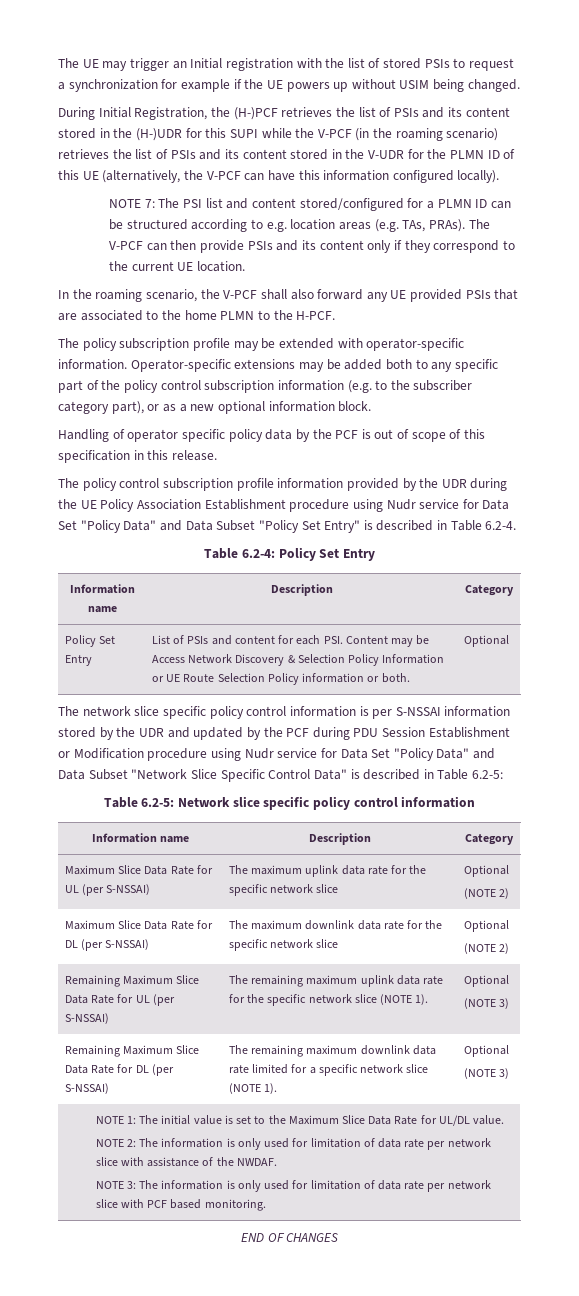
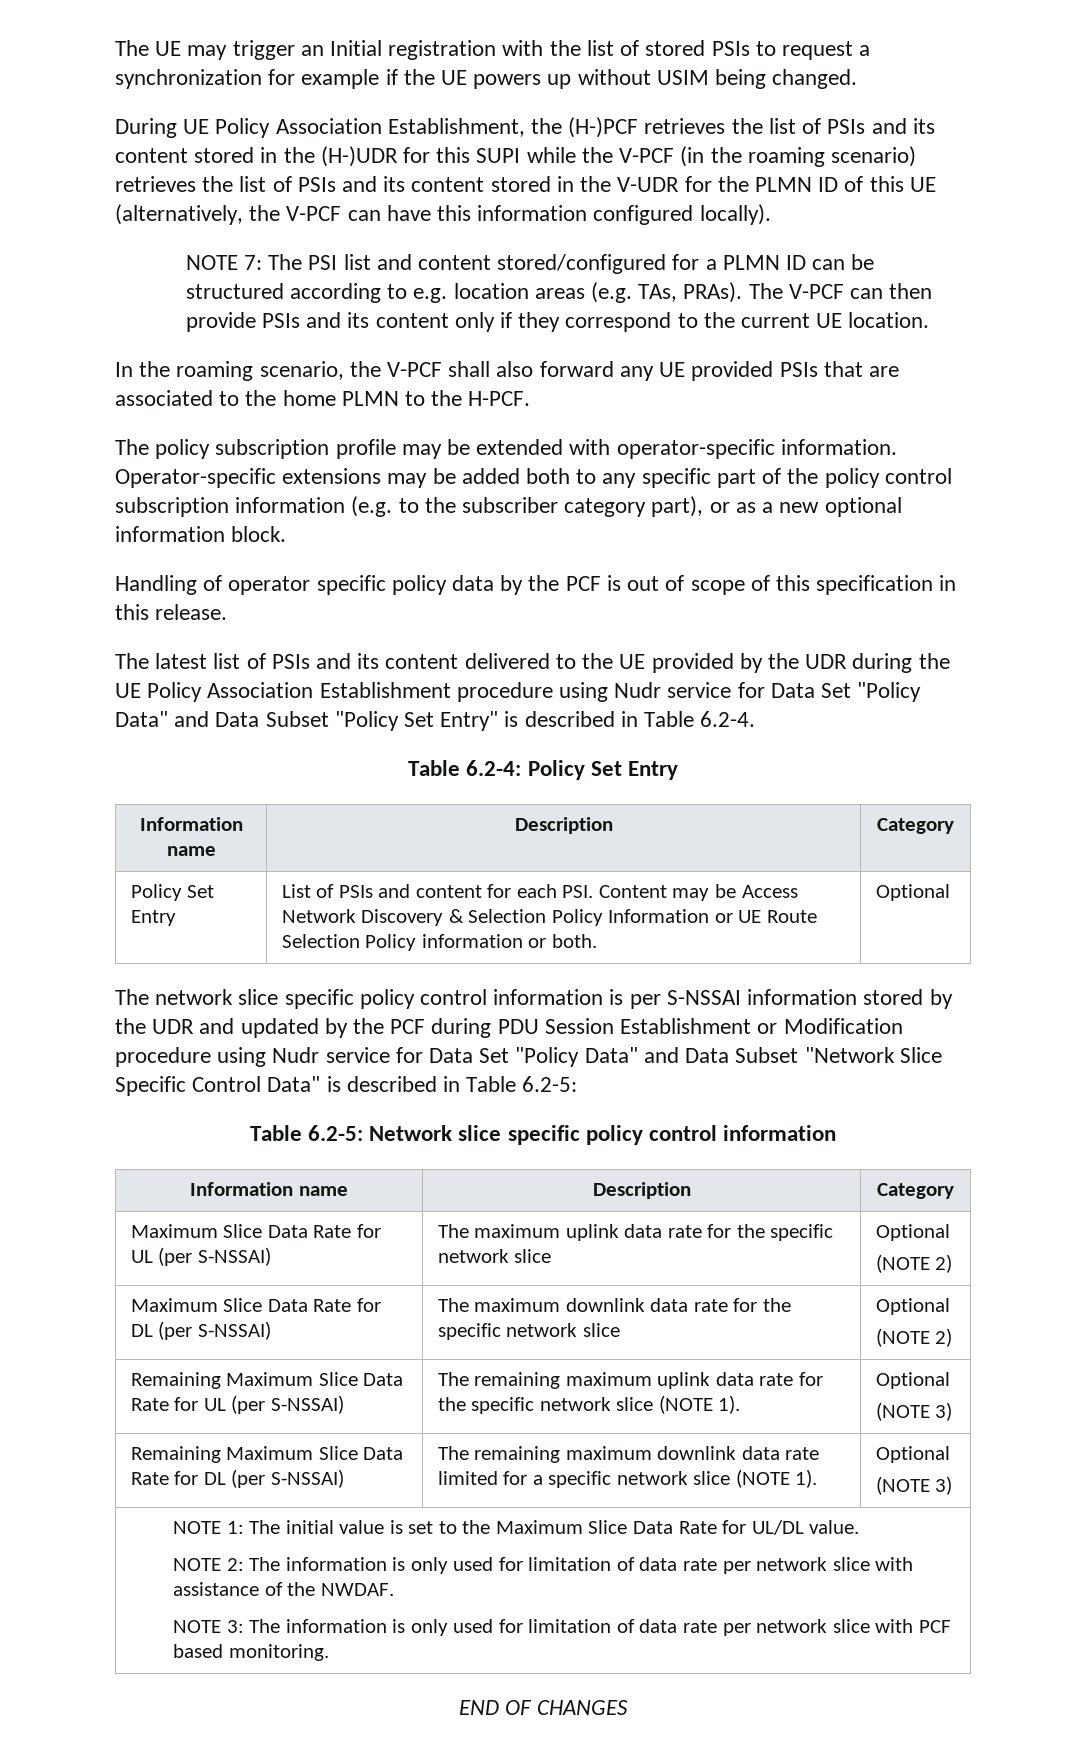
- During Initial Registration, the (H-)PCF retrieves the list of PSIs and its content stored in the (H-)UDR for this SUPI while the V-PCF (in the roaming scenario) retrieves the list of PSIs and its content stored in the V-UDR for the PLMN ID of this UE (alternatively, the V-PCF can have this information configured locally).
+ During UE Policy Association Establishment, the (H-)PCF retrieves the list of PSIs and its content stored in the (H-)UDR for this SUPI while the V-PCF (in the roaming scenario) retrieves the list of PSIs and its content stored in the V-UDR for the PLMN ID of this UE (alternatively, the V-PCF can have this information configured locally).
- The policy control subscription profile information provided by the UDR during the UE Policy Association Establishment procedure using Nudr service for Data Set "Policy Data" and Data Subset "Policy Set Entry" is described in Table 6.2-4.
+ The latest list of PSIs and its content delivered to the UE provided by the UDR during the UE Policy Association Establishment procedure using Nudr service for Data Set "Policy Data" and Data Subset "Policy Set Entry" is described in Table 6.2-4.

